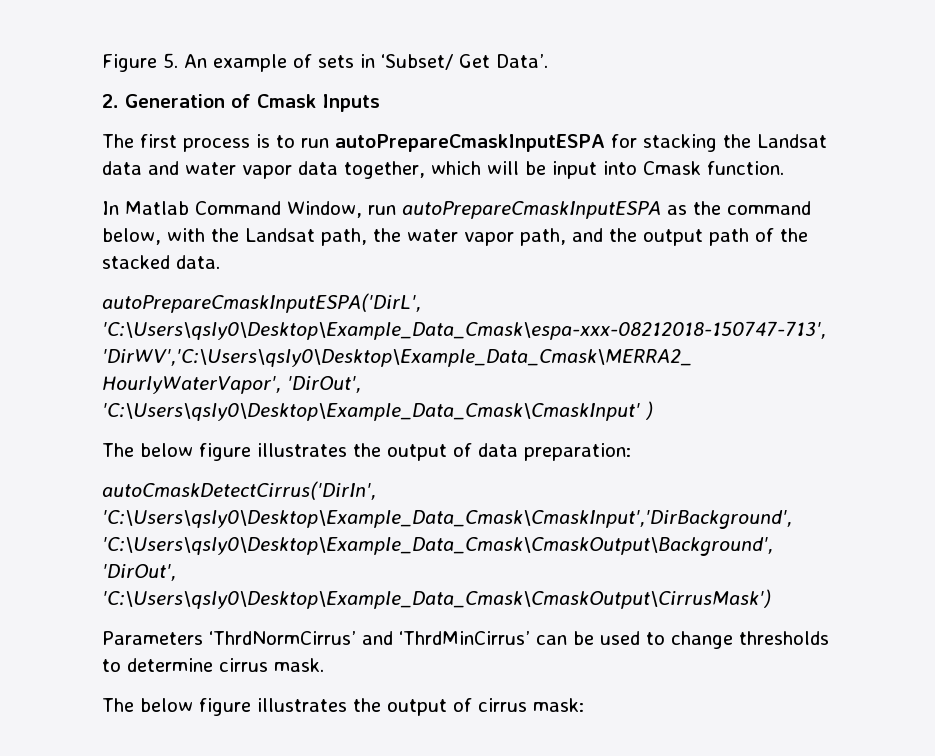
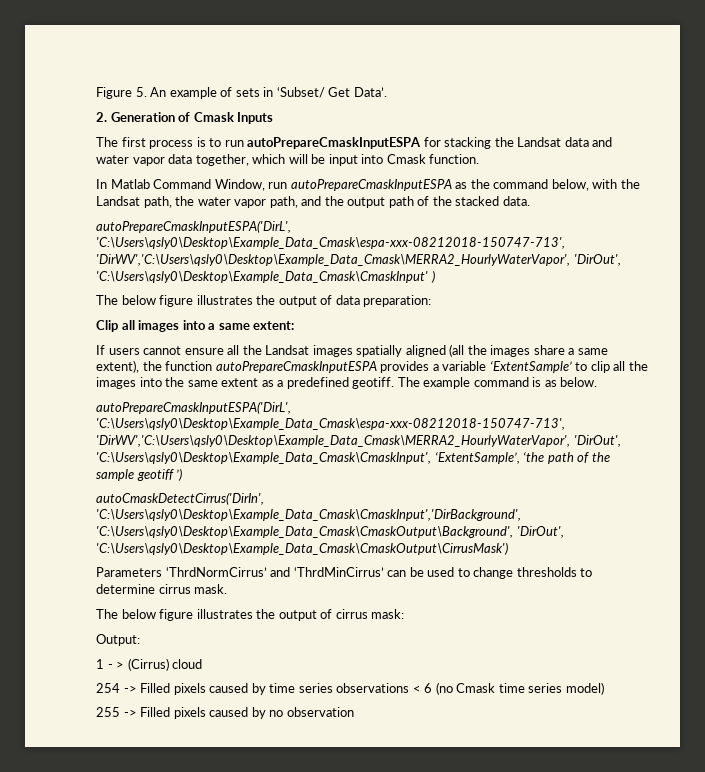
+ Clip all images into a same extent:
+ If users cannot ensure all the Landsat images spatially aligned (all the images share a same extent), the function autoPrepareCmaskInputESPA provides a variable ‘ExtentSample’ to clip all the images into the same extent as a predefined geotiff. The example command is as below.
+ autoPrepareCmaskInputESPA('DirL', 'C:\Users\qsly0\Desktop\Example_Data_Cmask\espa-xxx-08212018-150747-713', 'DirWV','C:\Users\qsly0\Desktop\Example_Data_Cmask\MERRA2_HourlyWaterVapor', 'DirOut', 'C:\Users\qsly0\Desktop\Example_Data_Cmask\CmaskInput', ‘ExtentSample’, ‘the path of the sample geotiff ’)
+ Output:
+ 1 - > (Cirrus) cloud
+ 254 -> Filled pixels caused by time series observations < 6 (no Cmask time series model)
+ 255 -> Filled pixels caused by no observation

